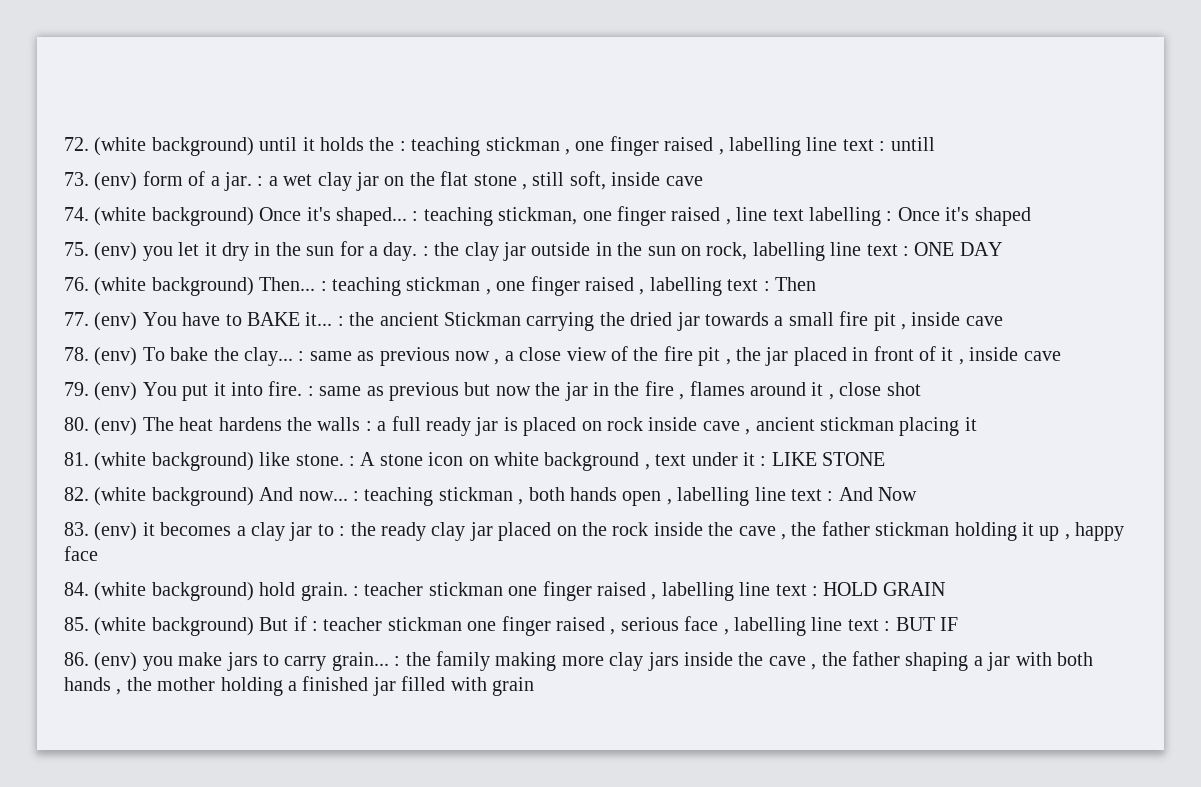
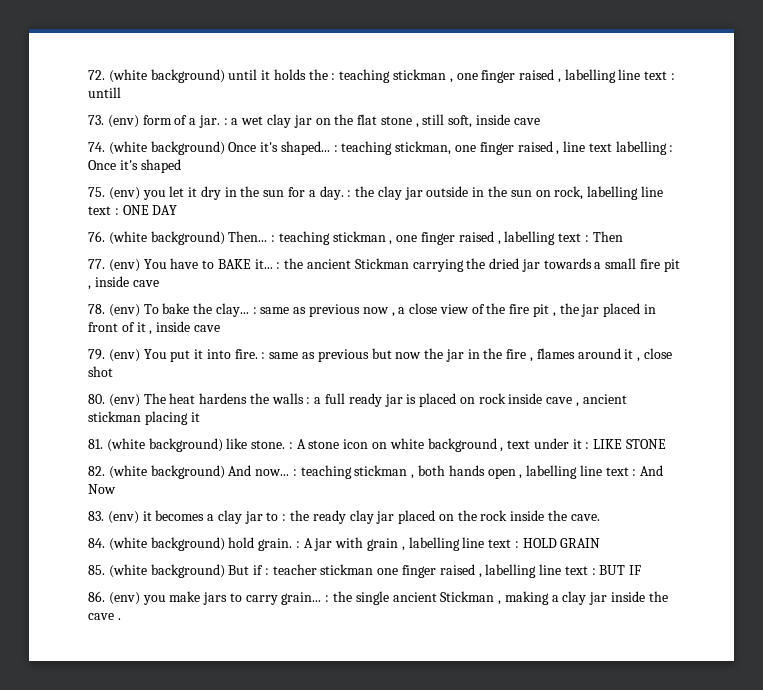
- 83. (env) it becomes a clay jar to : the ready clay jar placed on the rock inside the cave , the father stickman holding it up , happy face
+ 83. (env) it becomes a clay jar to : the ready clay jar placed on the rock inside the cave.
- 84. (white background) hold grain. : teacher stickman one finger raised , labelling line text : HOLD GRAIN
+ 84. (white background) hold grain. : A jar with grain , labelling line text : HOLD GRAIN
- 85. (white background) But if : teacher stickman one finger raised , serious face , labelling line text : BUT IF
+ 85. (white background) But if : teacher stickman one finger raised , labelling line text : BUT IF
- 86. (env) you make jars to carry grain... : the family making more clay jars inside the cave , the father shaping a jar with both hands , the mother holding a finished jar filled with grain
+ 86. (env) you make jars to carry grain... : the single ancient Stickman , making a clay jar inside the cave .

